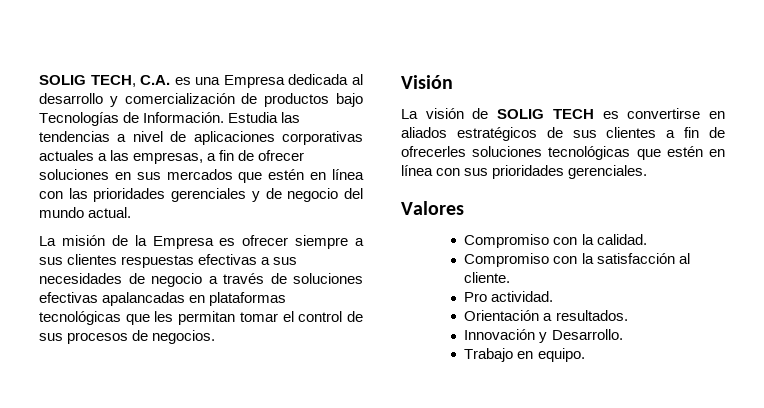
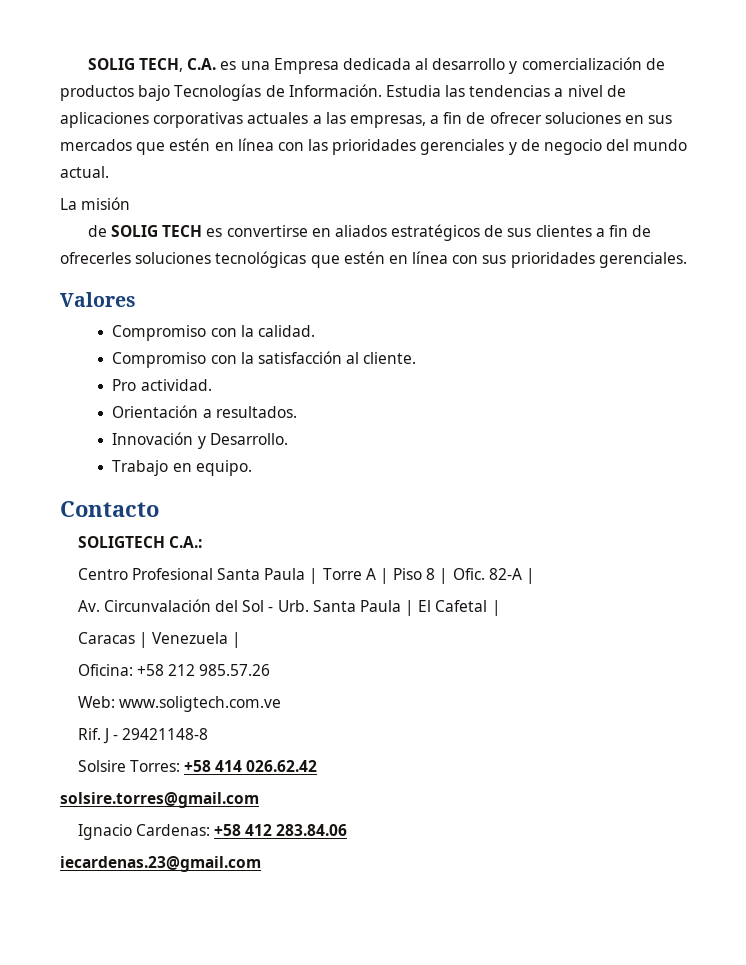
- La misión de la Empresa es ofrecer siempre a sus clientes respuestas efectivas a sus necesidades de negocio a través de soluciones efectivas apalancadas en plataformas tecnológicas que les permitan tomar el control de sus procesos de negocios.
- Visión
- La visión de SOLIG TECH es convertirse en aliados estratégicos de sus clientes a fin de ofrecerles soluciones tecnológicas que estén en línea con sus prioridades gerenciales.
+ La misión
+ de SOLIG TECH es convertirse en aliados estratégicos de sus clientes a fin de ofrecerles soluciones tecnológicas que estén en línea con sus prioridades gerenciales.
+ Contacto
+ SOLIGTECH C.A.:
+ Centro Profesional Santa Paula | Torre A | Piso 8 | Ofic. 82-A |
+ Av. Circunvalación del Sol - Urb. Santa Paula | El Cafetal |
+ Caracas | Venezuela |
+ Oficina: +58 212 985.57.26
+ Web: www.soligtech.com.ve
+ Rif. J - 29421148-8
+ Solsire Torres: +58 414 026.62.42
+ solsire.torres@gmail.com
+ Ignacio Cardenas: +58 412 283.84.06
+ iecardenas.23@gmail.com

